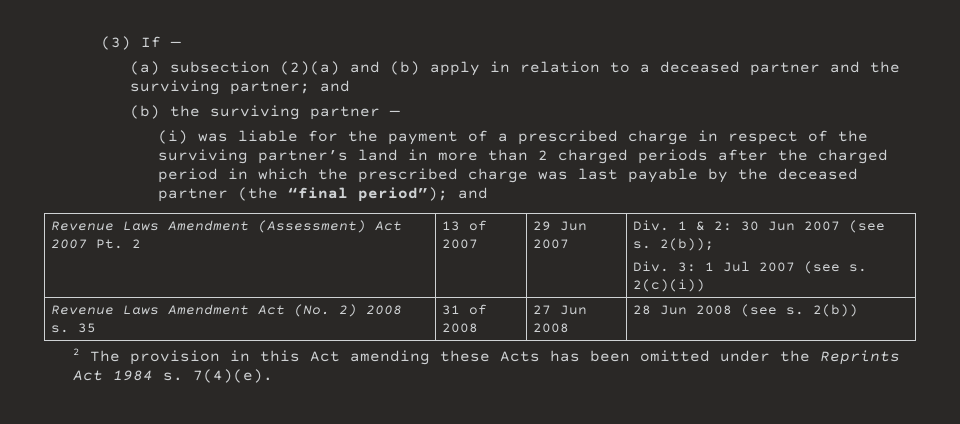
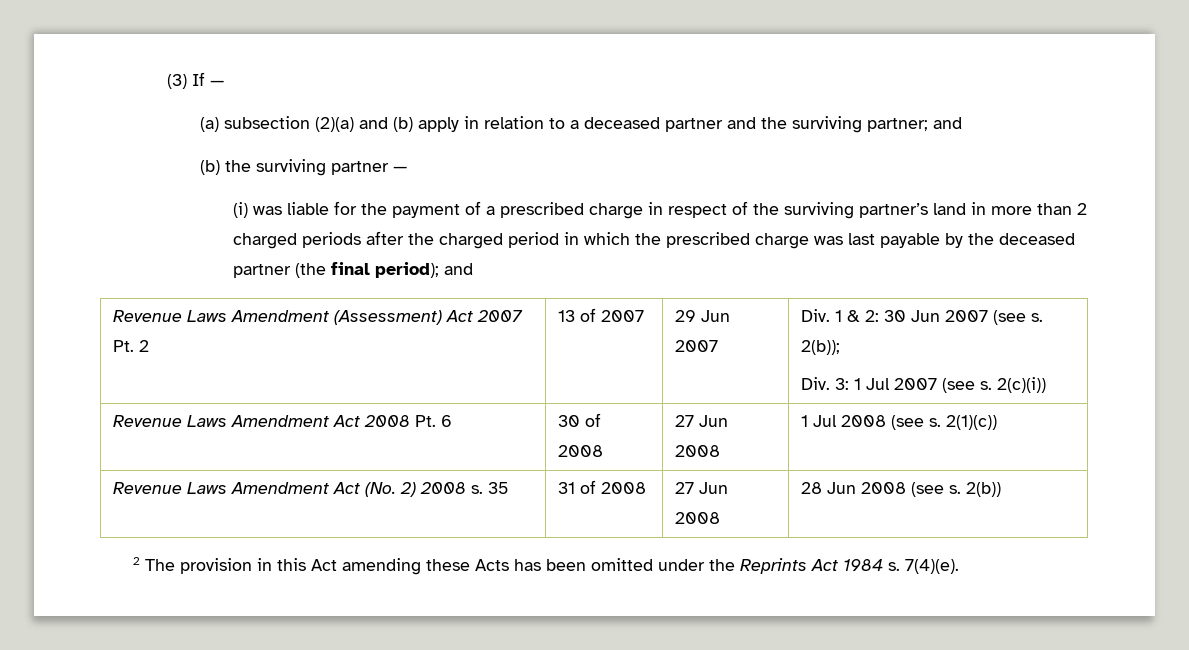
- (i) was liable for the payment of a prescribed charge in respect of the surviving partner’s land in more than 2 charged periods after the charged period in which the prescribed charge was last payable by the deceased partner (the “final period”); and
+ (i) was liable for the payment of a prescribed charge in respect of the surviving partner’s land in more than 2 charged periods after the charged period in which the prescribed charge was last payable by the deceased partner (the final period); and
+ Revenue Laws Amendment Act 2008 Pt. 6 | 30 of 2008 | 27 Jun 2008 | 1 Jul 2008 (see s. 2(1)(c))

